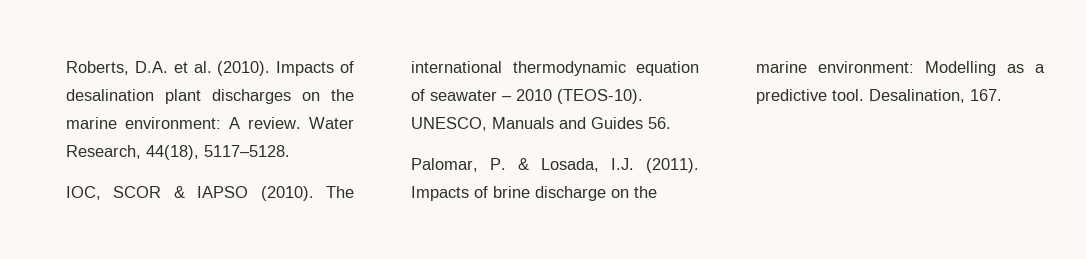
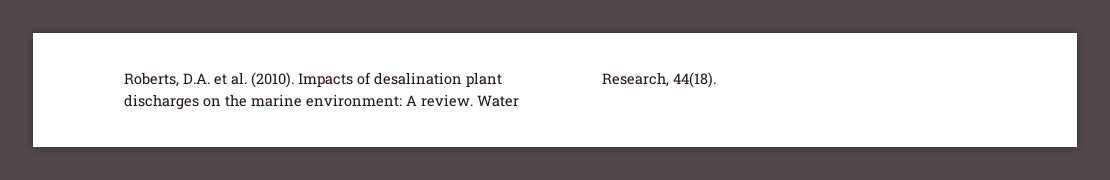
- Water Research, 44(18), 5117–5128.
- IOC, SCOR & IAPSO (2010). The international thermodynamic equation of seawater – 2010 (TEOS-10). UNESCO, Manuals and Guides 56.
- Palomar, P. & Losada, I.J. (2011). Impacts of brine discharge on the marine environment: Modelling as a predictive tool. Desalination, 167.
+ Water Research, 44(18).

